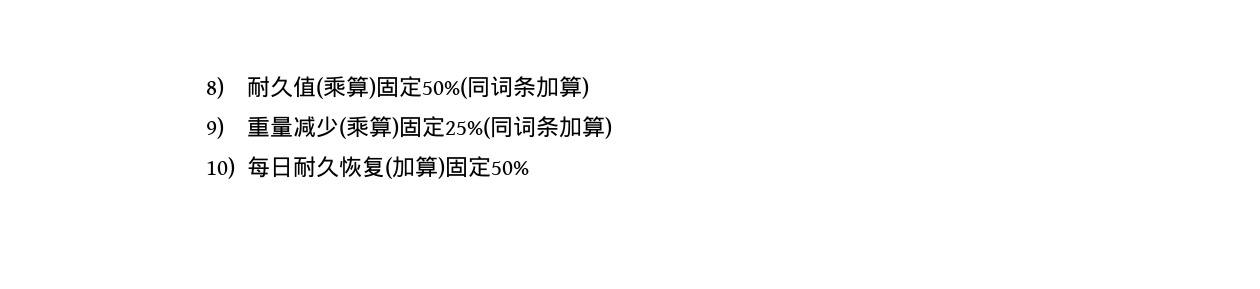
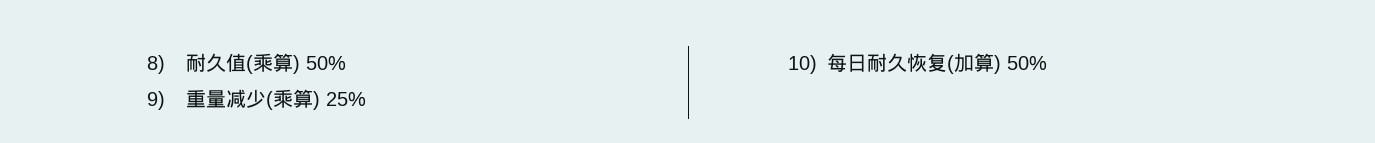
- 8)耐久值(乘算)固定50%(同词条加算)
+ 8)耐久值(乘算) 50%
- 9)重量减少(乘算)固定25%(同词条加算)
+ 9)重量减少(乘算) 25%
- 10)每日耐久恢复(加算)固定50%
+ 10)每日耐久恢复(加算) 50%

